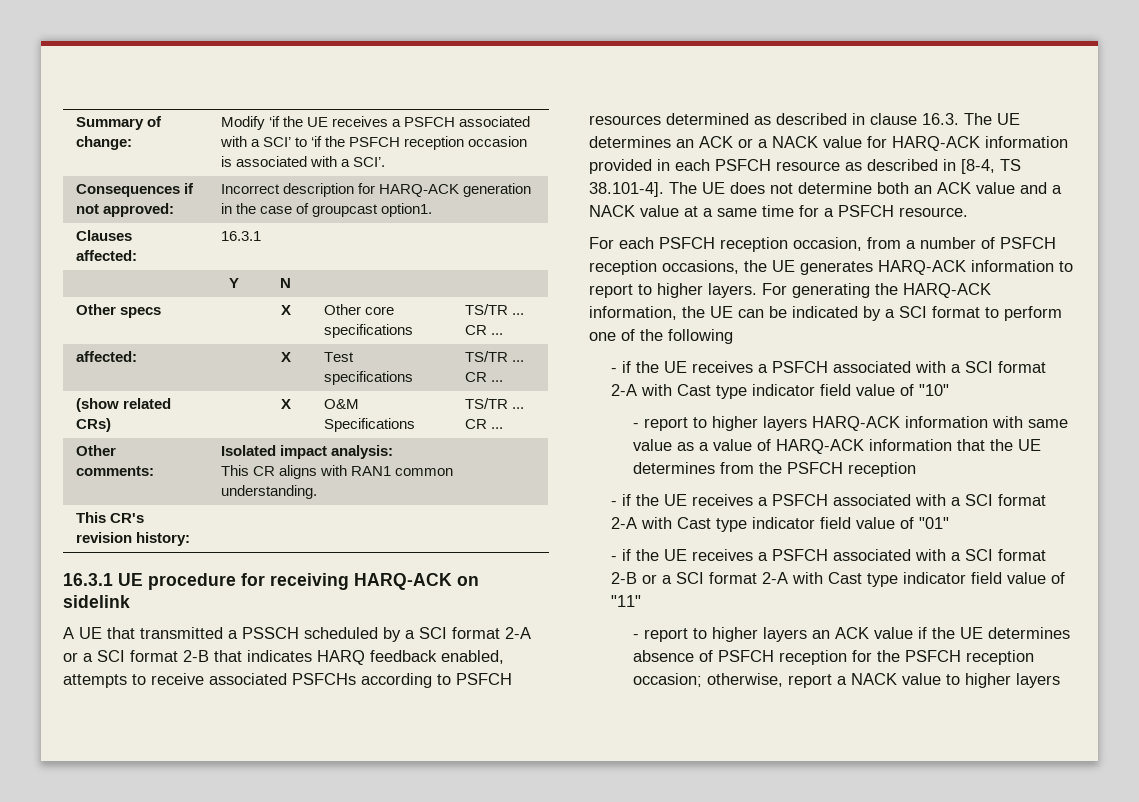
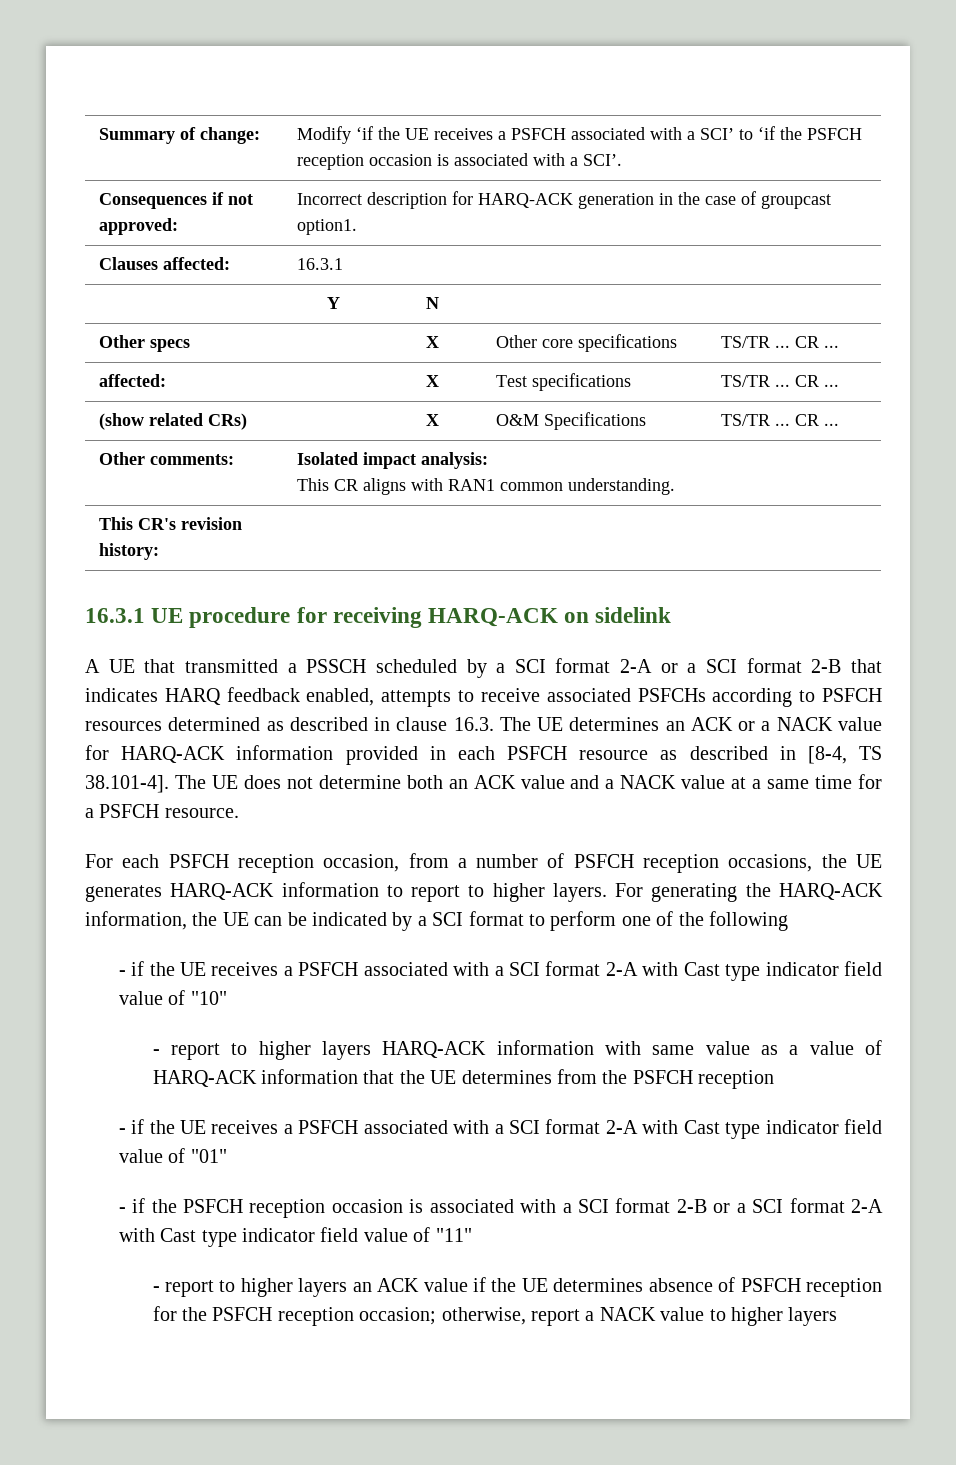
- - if the UE receives a PSFCH associated with a SCI format 2-B or a SCI format 2-A with Cast type indicator field value of "11"
+ - if the PSFCH reception occasion is associated with a SCI format 2-B or a SCI format 2-A with Cast type indicator field value of "11"

